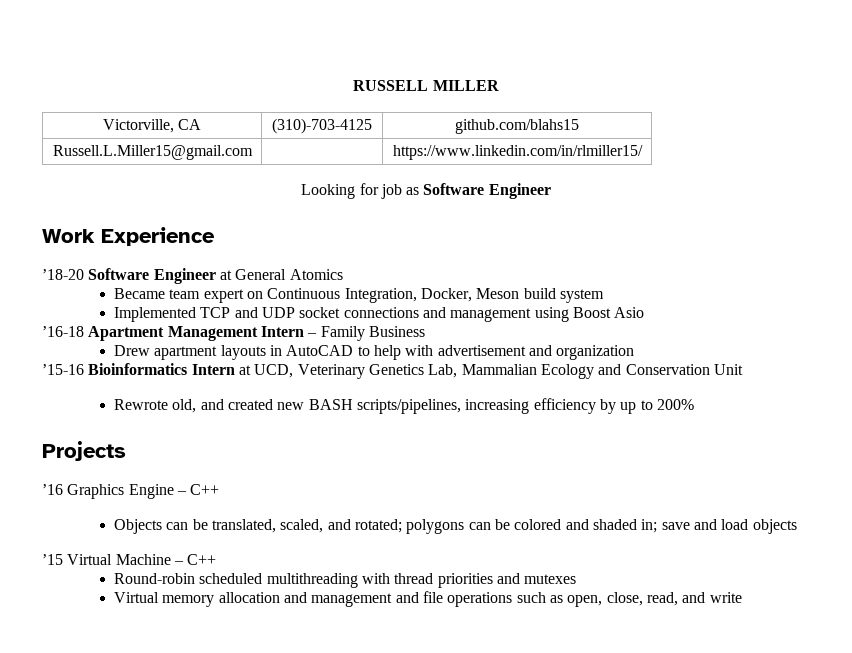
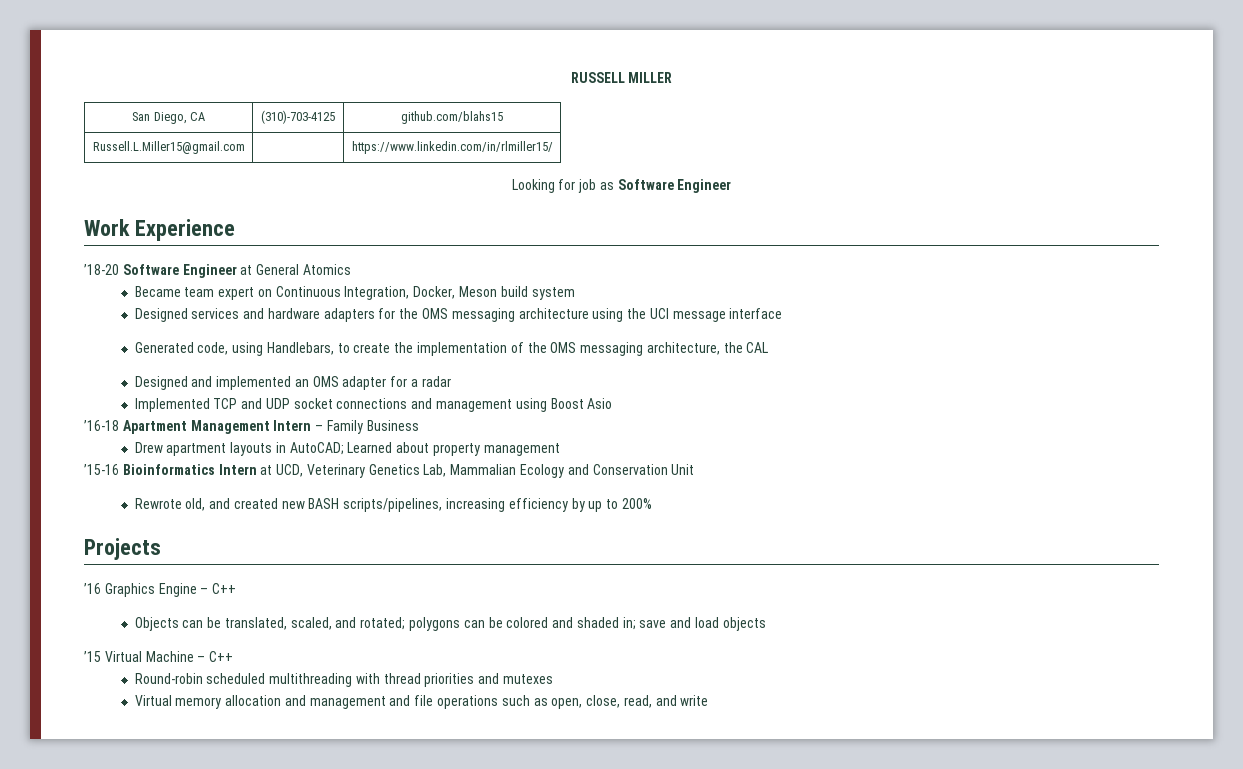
- Victorville, CA | (310)-703-4125 | github.com/blahs15
+ San Diego, CA | (310)-703-4125 | github.com/blahs15
+ Designed services and hardware adapters for the OMS messaging architecture using the UCI message interface
+ Generated code, using Handlebars, to create the implementation of the OMS messaging architecture, the CAL
+ Designed and implemented an OMS adapter for a radar
- Drew apartment layouts in AutoCAD to help with advertisement and organization
+ Drew apartment layouts in AutoCAD; Learned about property management

